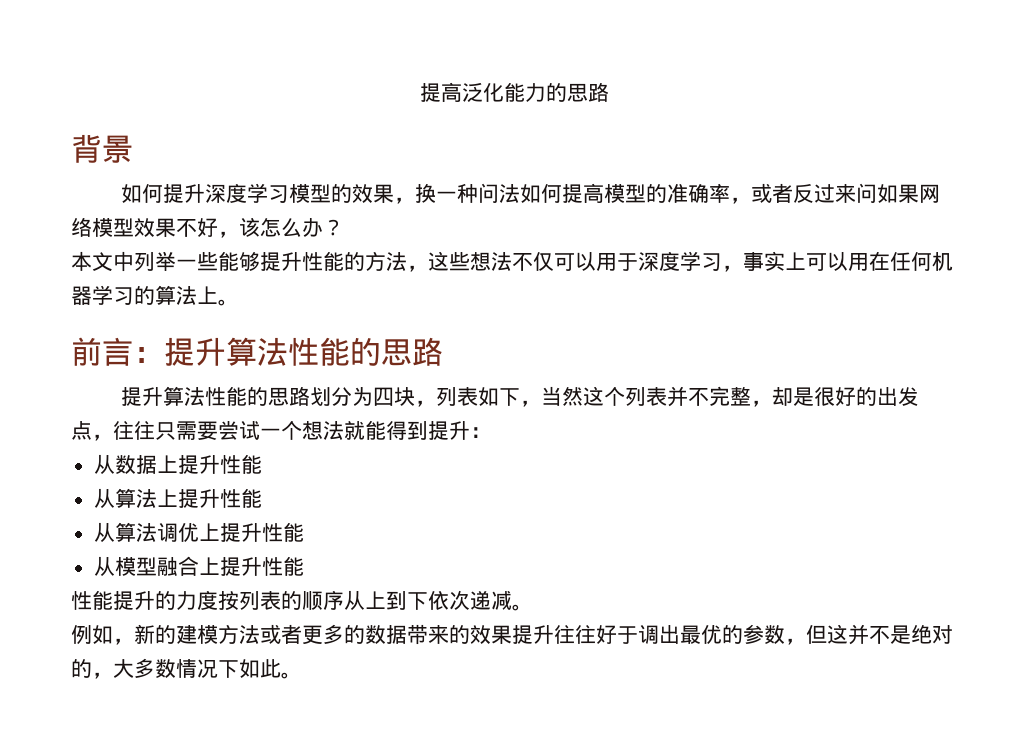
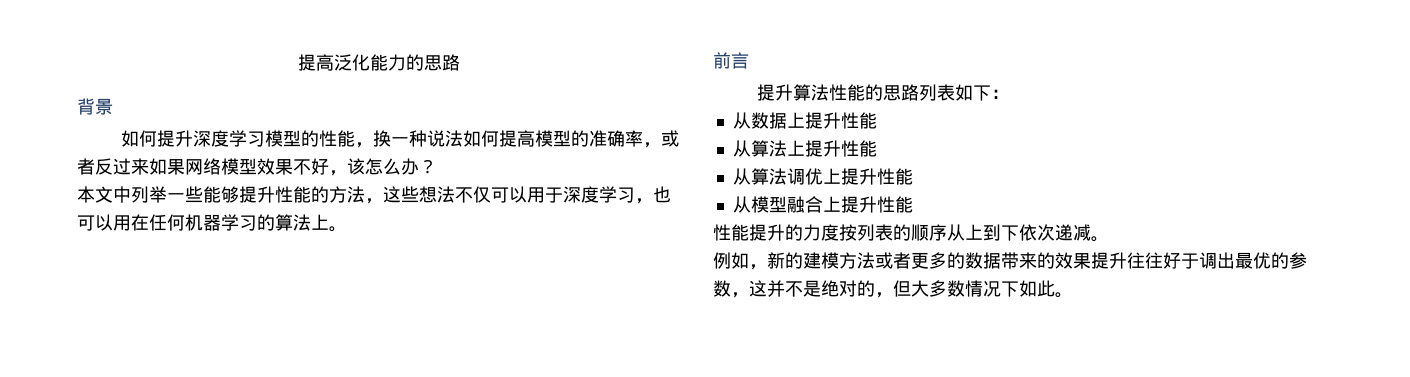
- 如何提升深度学习模型的效果，换一种问法如何提高模型的准确率，或者反过来问如果网络模型效果不好，该怎么办？
+ 如何提升深度学习模型的性能，换一种说法如何提高模型的准确率，或者反过来如果网络模型效果不好，该怎么办？
- 本文中列举一些能够提升性能的方法，这些想法不仅可以用于深度学习，事实上可以用在任何机器学习的算法上。
+ 本文中列举一些能够提升性能的方法，这些想法不仅可以用于深度学习，也可以用在任何机器学习的算法上。
- 前言：提升算法性能的思路
- 提升算法性能的思路划分为四块，列表如下，当然这个列表并不完整，却是很好的出发点，往往只需要尝试一个想法就能得到提升：
+ 前言
+ 提升算法性能的思路列表如下：
- 例如，新的建模方法或者更多的数据带来的效果提升往往好于调出最优的参数，但这并不是绝对的，大多数情况下如此。
+ 例如，新的建模方法或者更多的数据带来的效果提升往往好于调出最优的参数，这并不是绝对的，但大多数情况下如此。

